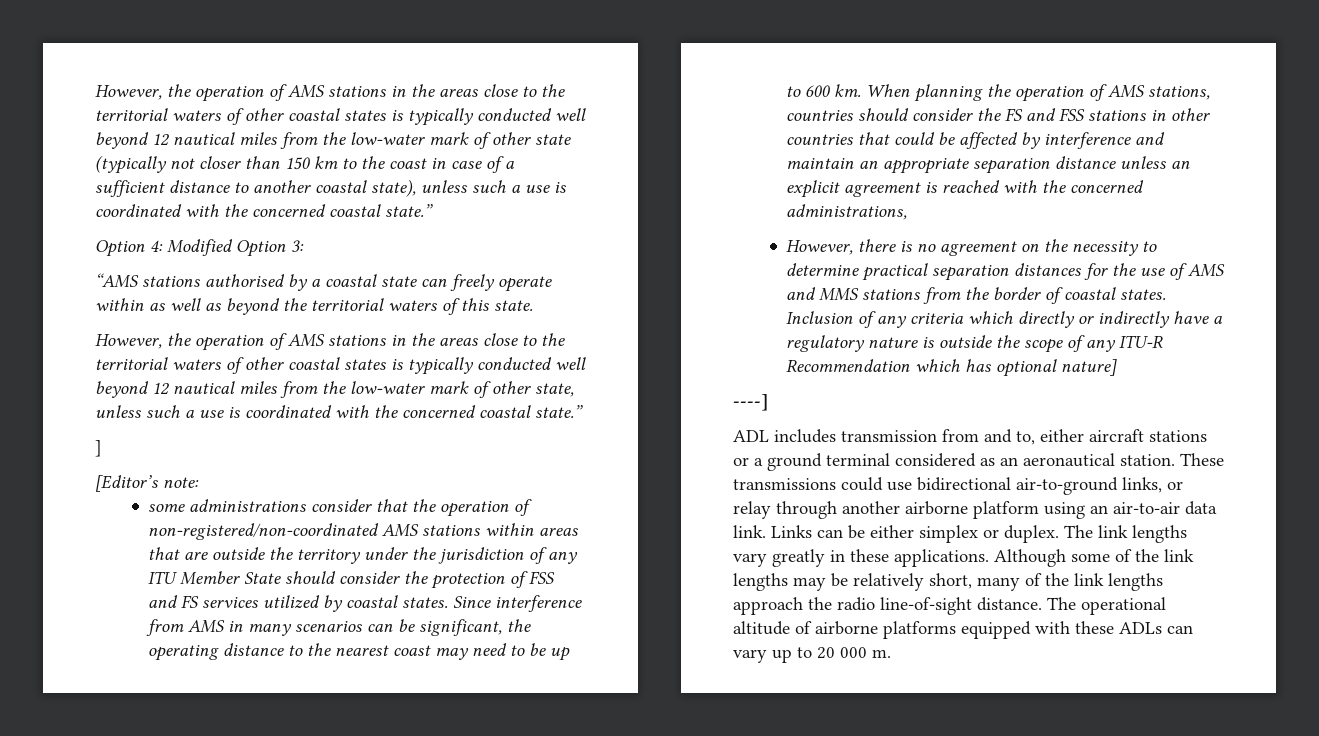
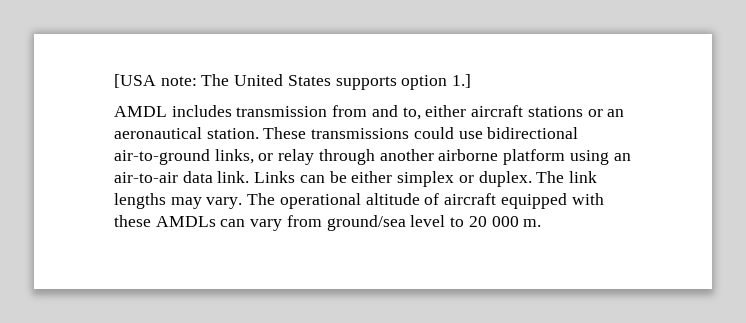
- However, the operation of AMS stations in the areas close to the territorial waters of other coastal states is typically conducted well beyond 12 nautical miles from the low-water mark of other state (typically not closer than 150 km to the coast in case of a sufficient distance to another coastal state), unless such a use is coordinated with the concerned coastal state.”
- Option 4: Modified Option 3:
- “AMS stations authorised by a coastal state can freely operate within as well as beyond the territorial waters of this state.
- However, the operation of AMS stations in the areas close to the territorial waters of other coastal states is typically conducted well beyond 12 nautical miles from the low-water mark of other state, unless such a use is coordinated with the concerned coastal state.”
- ]
- [Editor’s note:
- some administrations consider that the operation of non-registered/non-coordinated AMS stations within areas that are outside the territory under the jurisdiction of any ITU Member State should consider the protection of FSS and FS services utilized by coastal states. Since interference from AMS in many scenarios can be significant, the operating distance to the nearest coast may need to be up to 600 km. When planning the operation of AMS stations, countries should consider the FS and FSS stations in other countries that could be affected by interference and maintain an appropriate separation distance unless an explicit agreement is reached with the concerned administrations,
- However, there is no agreement on the necessity to determine practical separation distances for the use of AMS and MMS stations from the border of coastal states. Inclusion of any criteria which directly or indirectly have a regulatory nature is outside the scope of any ITU-R Recommendation which has optional nature]
- ----]
- ADL includes transmission from and to, either aircraft stations or a ground terminal considered as an aeronautical station.
+ [USA note: The United States supports option 1.]
+ AMDL includes transmission from and to, either aircraft stations or an aeronautical station.
- The link lengths vary greatly in these applications. Although some of the link lengths may be relatively short, many of the link lengths approach the radio line-of-sight distance.
+ The link lengths may vary.
- The operational altitude of airborne platforms equipped with these ADLs can vary up to 20 000 m.
+ The operational altitude of aircraft equipped with these AMDLs can vary from ground/sea level to 20 000 m.

